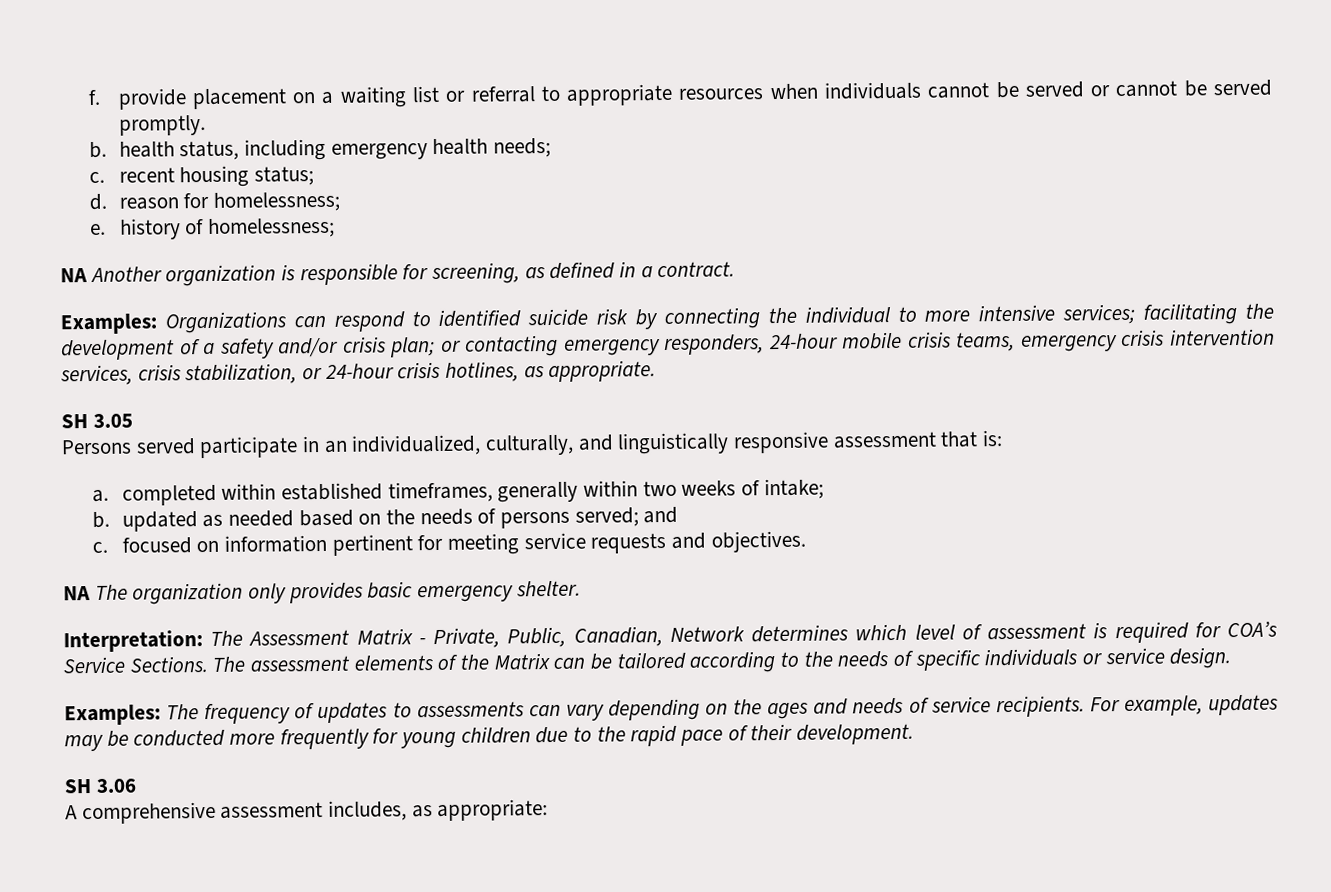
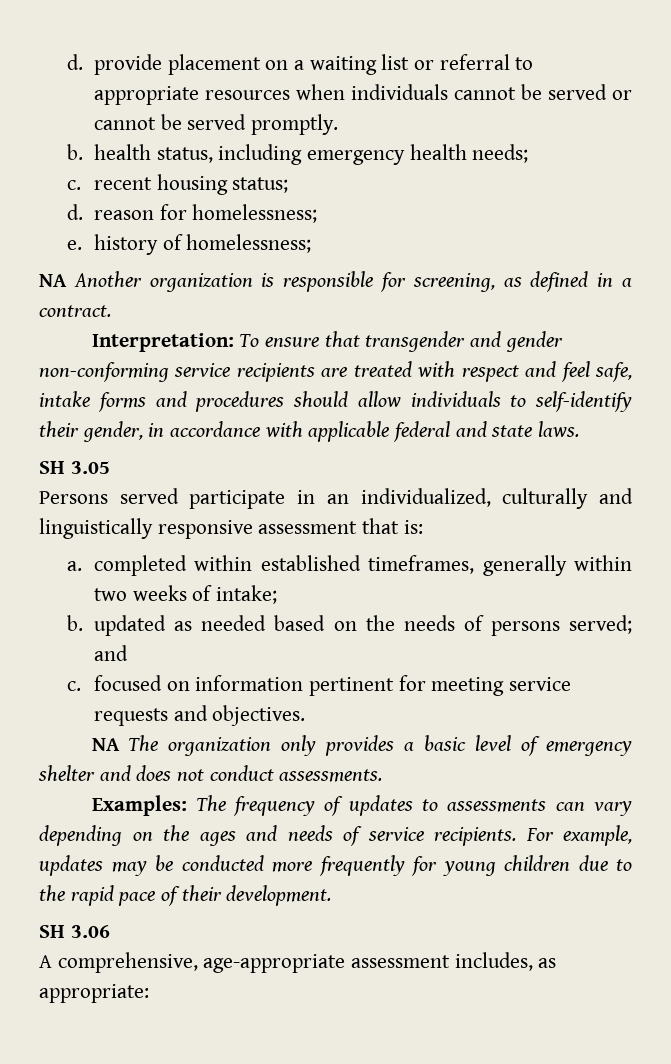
- f. provide placement on a waiting list or referral to appropriate resources when individuals cannot be served or cannot be served promptly.
+ d. provide placement on a waiting list or referral to appropriate resources when individuals cannot be served or cannot be served promptly.
- Examples: Organizations can respond to identified suicide risk by connecting the individual to more intensive services; facilitating the development of a safety and/or crisis plan; or contacting emergency responders, 24-hour mobile crisis teams, emergency crisis intervention services, crisis stabilization, or 24-hour crisis hotlines, as appropriate.
+ Interpretation: To ensure that transgender and gender non-conforming service recipients are treated with respect and feel safe, intake forms and procedures should allow individuals to self-identify their gender, in accordance with applicable federal and state laws.
- Persons served participate in an individualized, culturally, and linguistically responsive assessment that is:
+ Persons served participate in an individualized, culturally and linguistically responsive assessment that is:
- NA The organization only provides basic emergency shelter.
- Interpretation: The Assessment Matrix - Private, Public, Canadian, Network determines which level of assessment is required for COA’s Service Sections. The assessment elements of the Matrix can be tailored according to the needs of specific individuals or service design.
+ NA The organization only provides a basic level of emergency shelter and does not conduct assessments.
- A comprehensive assessment includes, as appropriate:
+ A comprehensive, age-appropriate assessment includes, as appropriate:

